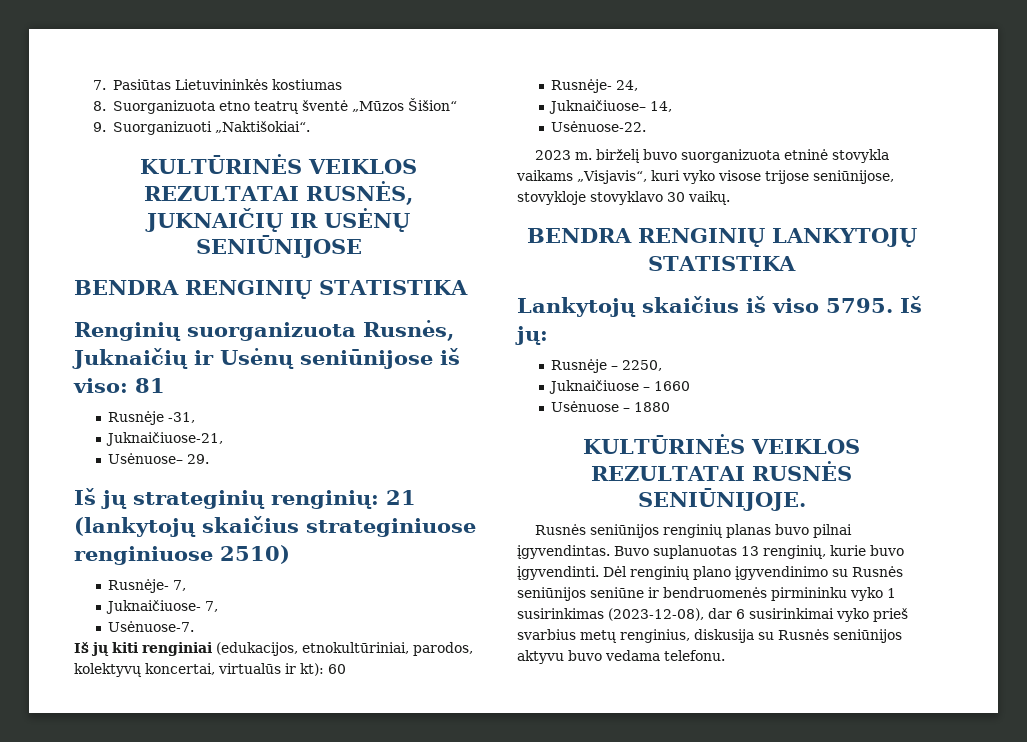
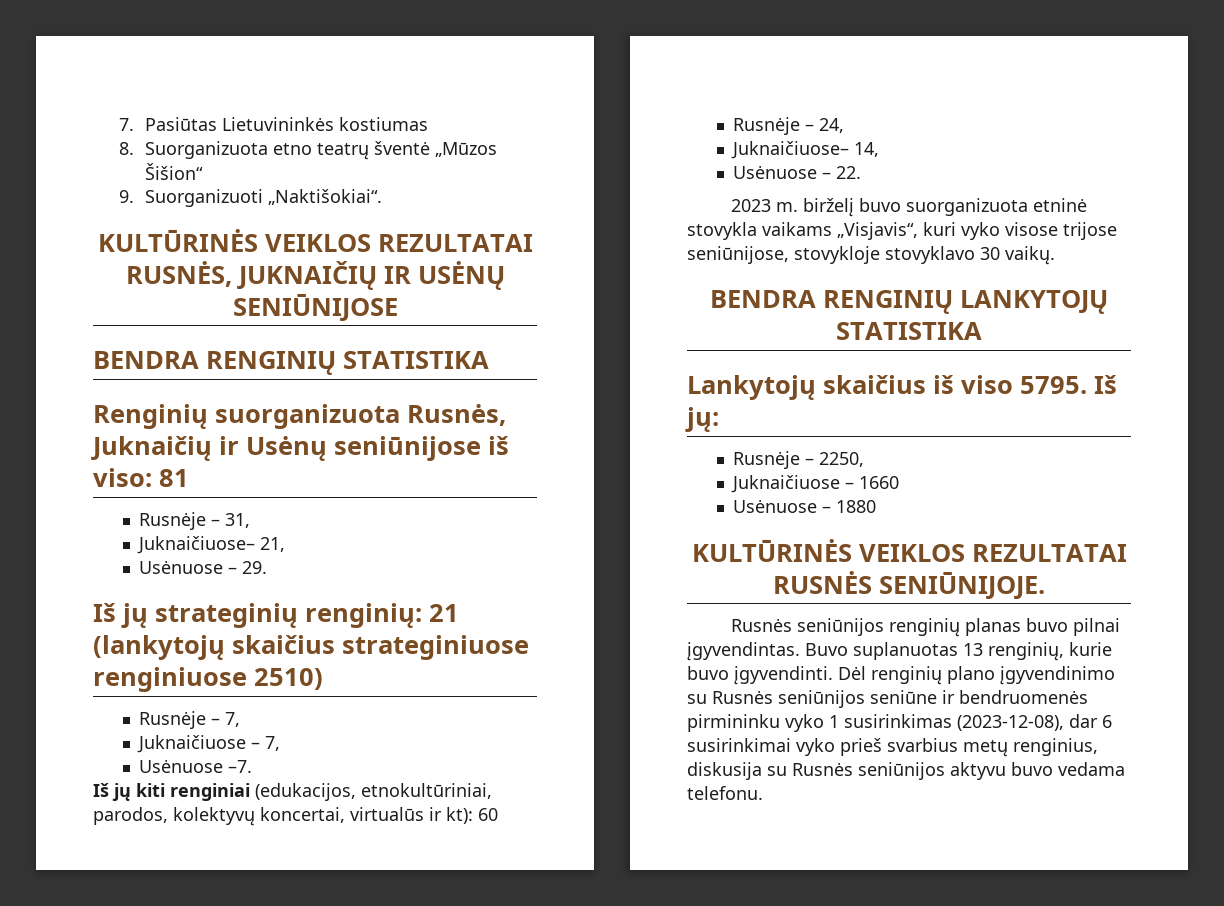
- Rusnėje -31,
- Juknaičiuose-21,
- Usėnuose– 29.
+ Rusnėje – 31,
+ Juknaičiuose– 21,
+ Usėnuose – 29.
- Rusnėje- 7,
- Juknaičiuose- 7,
- Usėnuose-7.
+ Rusnėje – 7,
+ Juknaičiuose – 7,
+ Usėnuose –7.
- Rusnėje- 24,
+ Rusnėje – 24,
- Usėnuose-22.
+ Usėnuose – 22.

